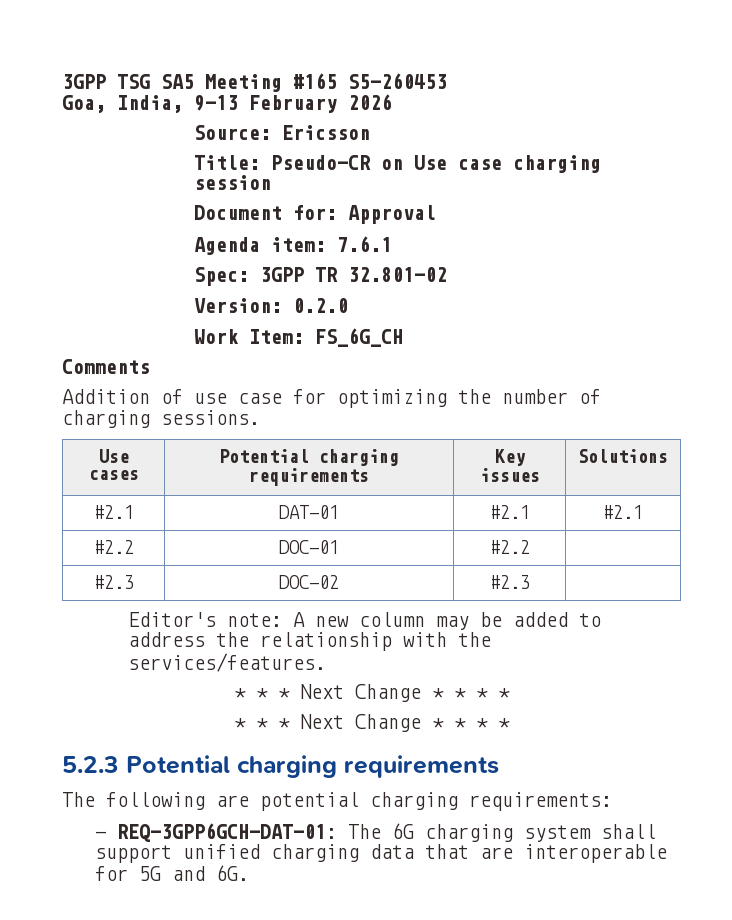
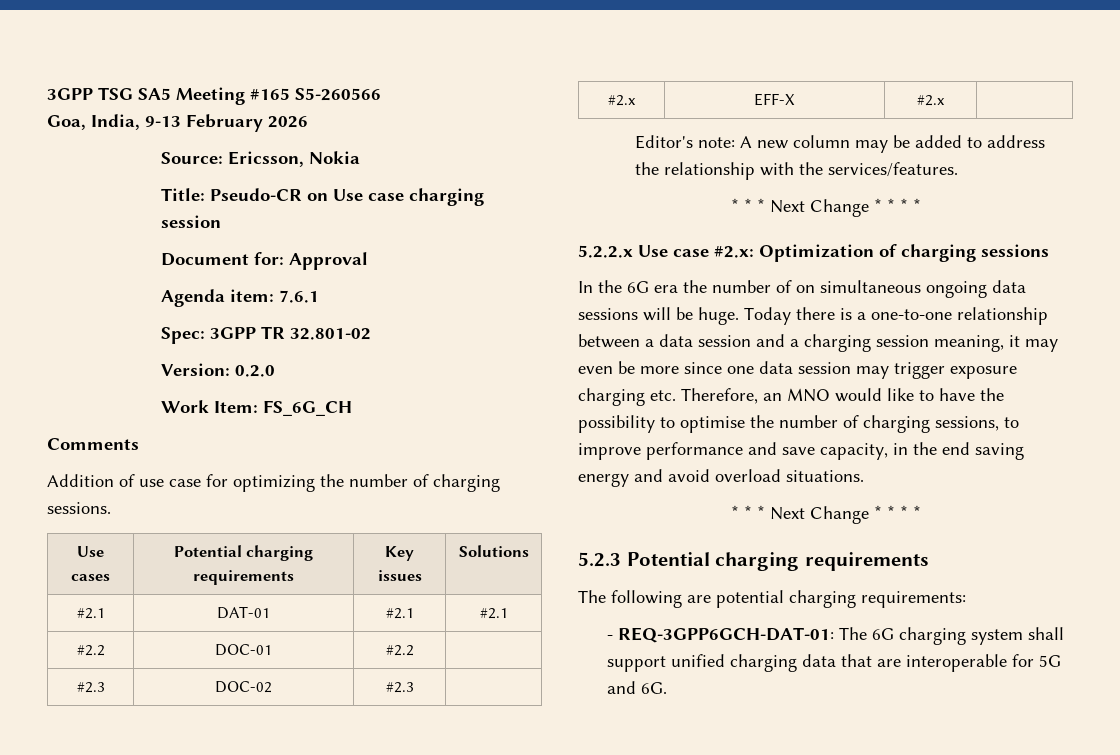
- 3GPP TSG SA5 Meeting #165 S5-260453
+ 3GPP TSG SA5 Meeting #165 S5-260566
- Source: Ericsson
+ Source: Ericsson, Nokia
+ #2.x | EFF-X | #2.x |
+ 5.2.2.x Use case #2.x: Optimization of charging sessions
+ In the 6G era the number of on simultaneous ongoing data sessions will be huge. Today there is a one-to-one relationship between a data session and a charging session meaning, it may even be more since one data session may trigger exposure charging etc. Therefore, an MNO would like to have the possibility to optimise the number of charging sessions, to improve performance and save capacity, in the end saving energy and avoid overload situations.

